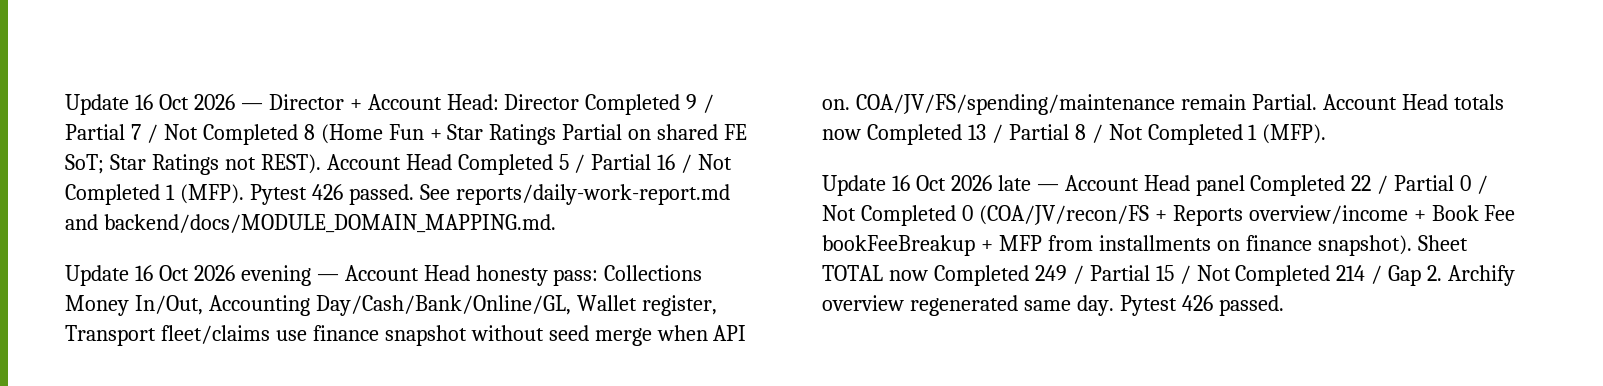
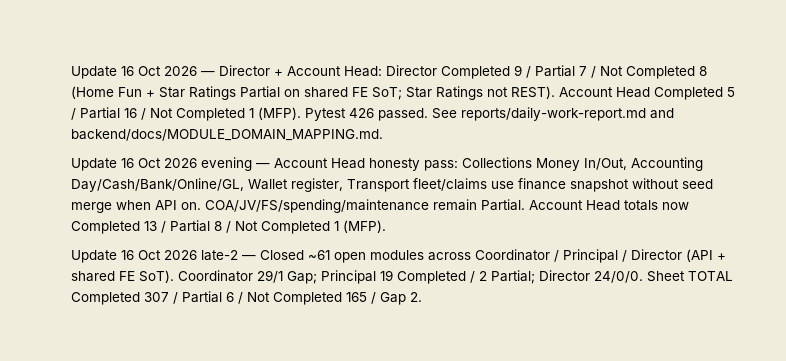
- Update 16 Oct 2026 late — Account Head panel Completed 22 / Partial 0 / Not Completed 0 (COA/JV/recon/FS + Reports overview/income + Book Fee bookFeeBreakup + MFP from installments on finance snapshot). Sheet TOTAL now Completed 249 / Partial 15 / Not Completed 214 / Gap 2. Archify overview regenerated same day. Pytest 426 passed.
+ Update 16 Oct 2026 late-2 — Closed ~61 open modules across Coordinator / Principal / Director (API + shared FE SoT). Coordinator 29/1 Gap; Principal 19 Completed / 2 Partial; Director 24/0/0. Sheet TOTAL Completed 307 / Partial 6 / Not Completed 165 / Gap 2.

